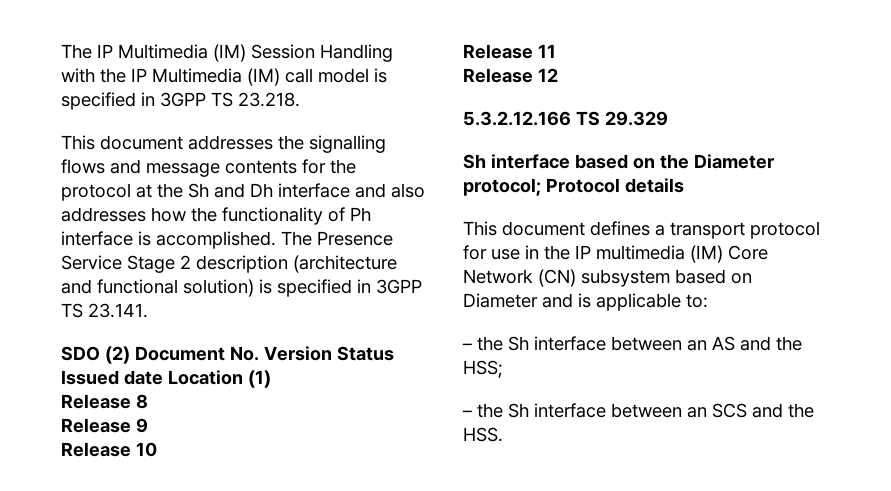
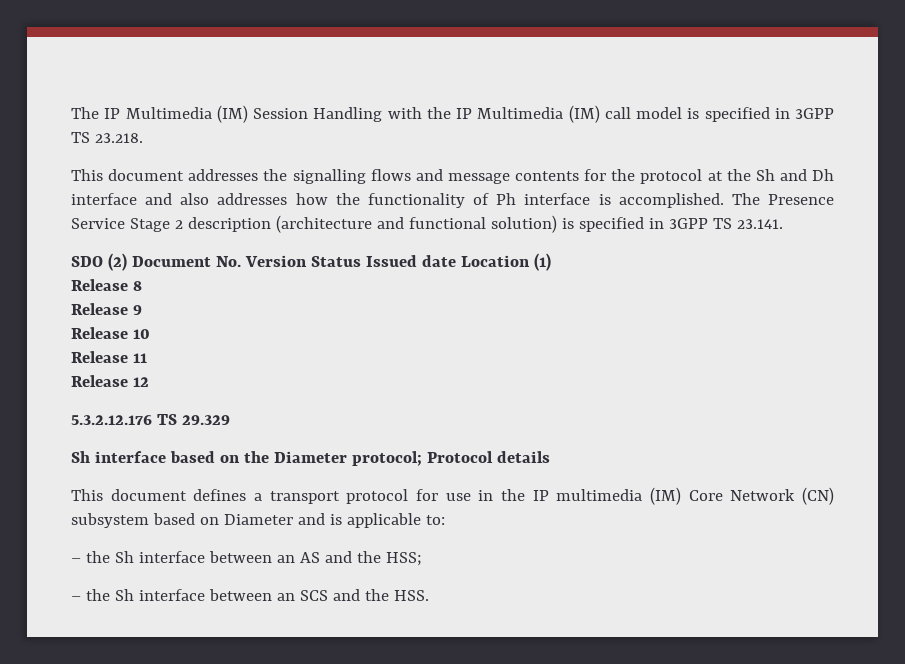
- 5.3.2.12.166 TS 29.329
+ 5.3.2.12.176 TS 29.329

